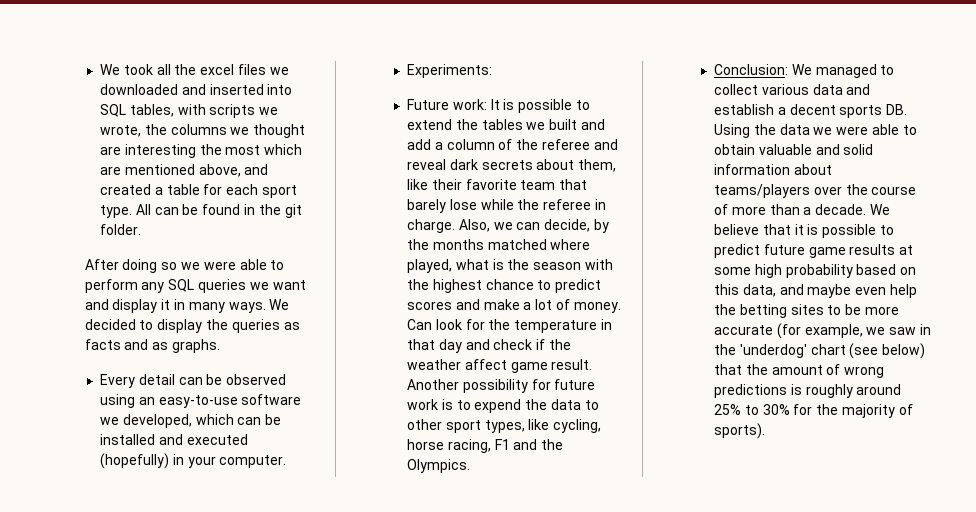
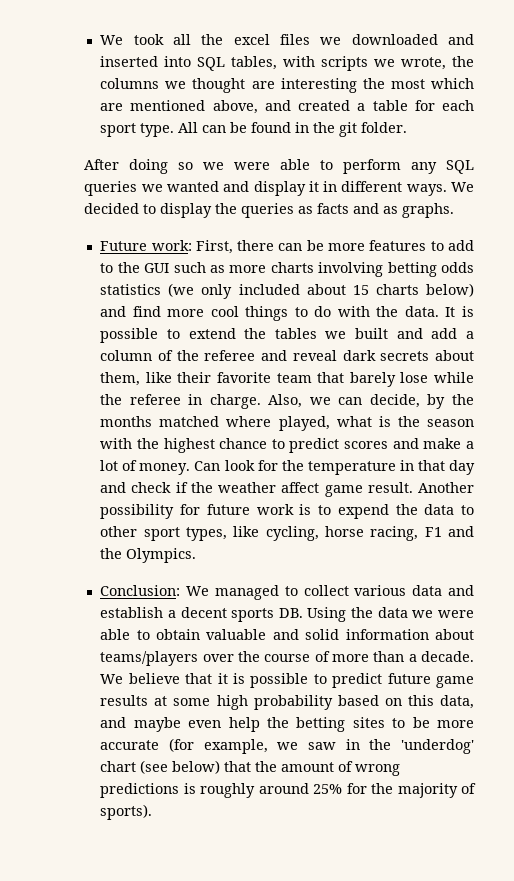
- After doing so we were able to perform any SQL queries we want and display it in many ways.
+ After doing so we were able to perform any SQL queries we wanted and display it in different ways.
- Every detail can be observed using an easy-to-use software we developed, which can be installed and executed (hopefully) in your computer.
- Experiments:
- Future work: It is possible to extend the tables we built and add a column of the referee and reveal dark secrets about them, like their favorite team that barely lose while the referee in charge.
+ Future work: First, there can be more features to add to the GUI such as more charts involving betting odds statistics (we only included about 15 charts below) and find more cool things to do with the data. It is possible to extend the tables we built and add a column of the referee and reveal dark secrets about them, like their favorite team that barely lose while the referee in charge.
- We believe that it is possible to predict future game results at some high probability based on this data, and maybe even help the betting sites to be more accurate (for example, we saw in the 'underdog' chart (see below) that the amount of wrong predictions is roughly around 25% to 30% for the majority of sports).
+ We believe that it is possible to predict future game results at some high probability based on this data, and maybe even help the betting sites to be more accurate (for example, we saw in the 'underdog' chart (see below) that the amount of wrong predictions is roughly around 25% for the majority of sports).

